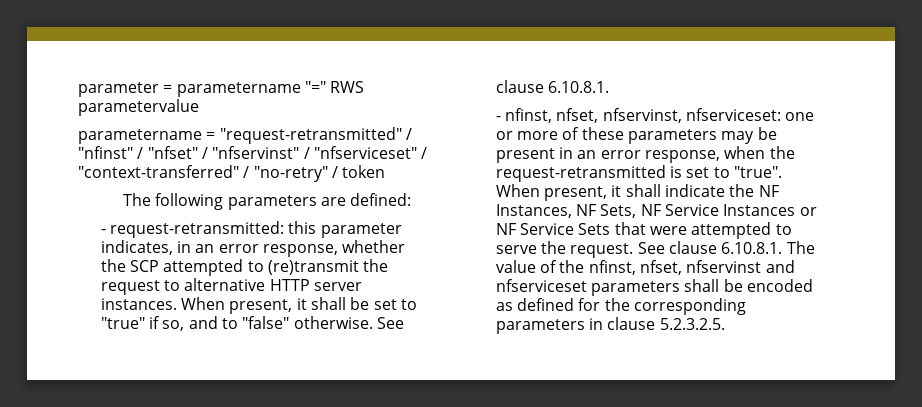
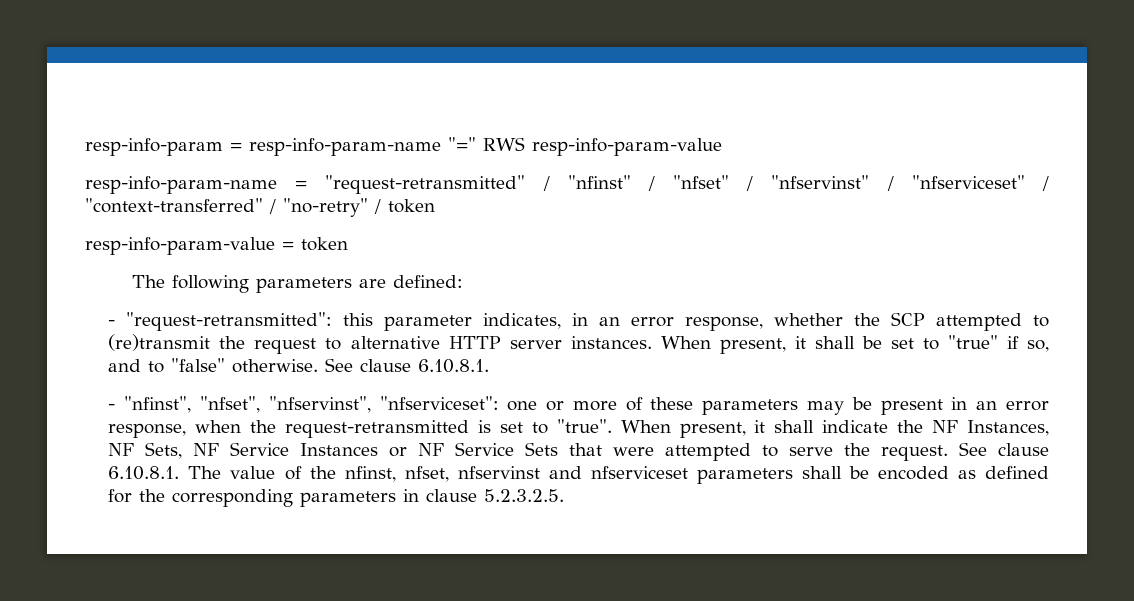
- parameter = parametername "=" RWS parametervalue
- parametername = "request-retransmitted" / "nfinst" / "nfset" / "nfservinst" / "nfserviceset" / "context-transferred" / "no-retry" / token
+ resp-info-param = resp-info-param-name "=" RWS resp-info-param-value
+ resp-info-param-name = "request-retransmitted" / "nfinst" / "nfset" / "nfservinst" / "nfserviceset" / "context-transferred" / "no-retry" / token
+ resp-info-param-value = token
- - request-retransmitted: this parameter indicates, in an error response, whether the SCP attempted to (re)transmit the request to alternative HTTP server instances.
+ - "request-retransmitted": this parameter indicates, in an error response, whether the SCP attempted to (re)transmit the request to alternative HTTP server instances.
- - nfinst, nfset, nfservinst, nfserviceset: one or more of these parameters may be present in an error response, when the request-retransmitted is set to "true".
+ - "nfinst", "nfset", "nfservinst", "nfserviceset": one or more of these parameters may be present in an error response, when the request-retransmitted is set to "true".

